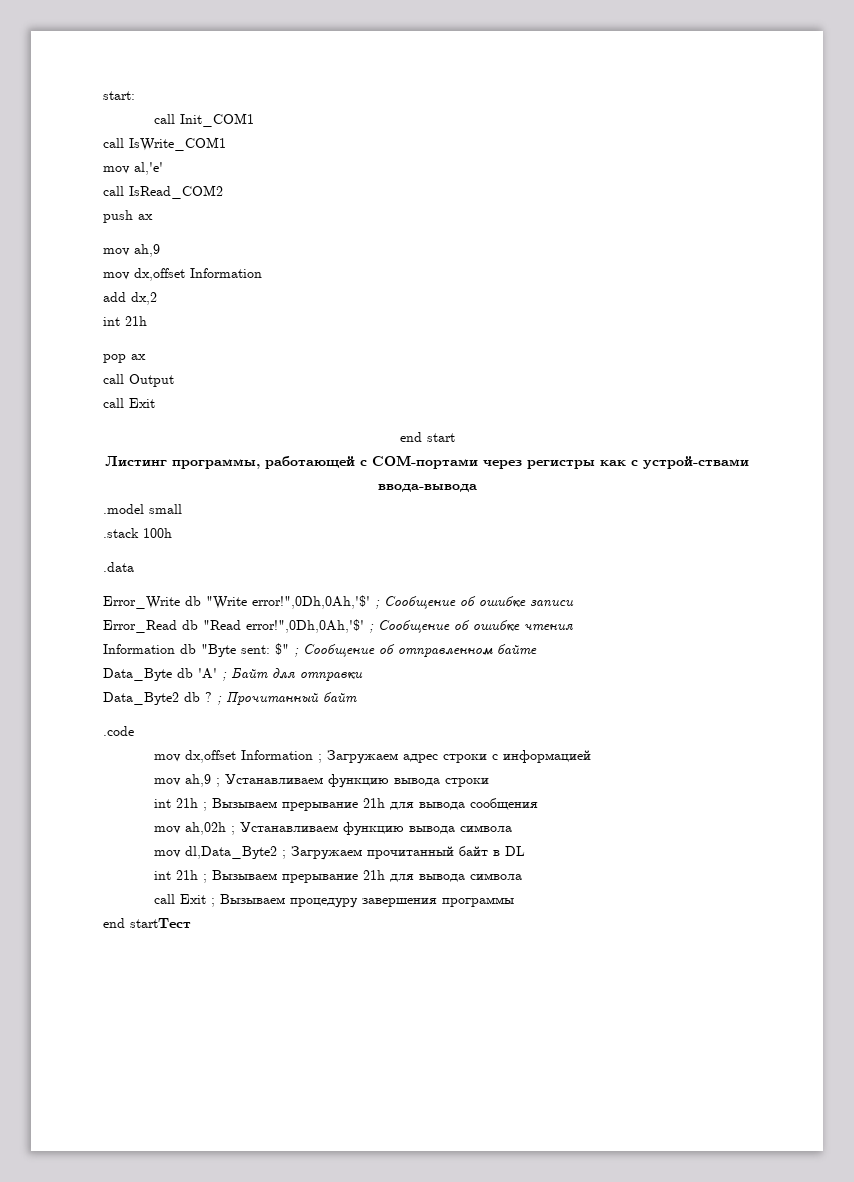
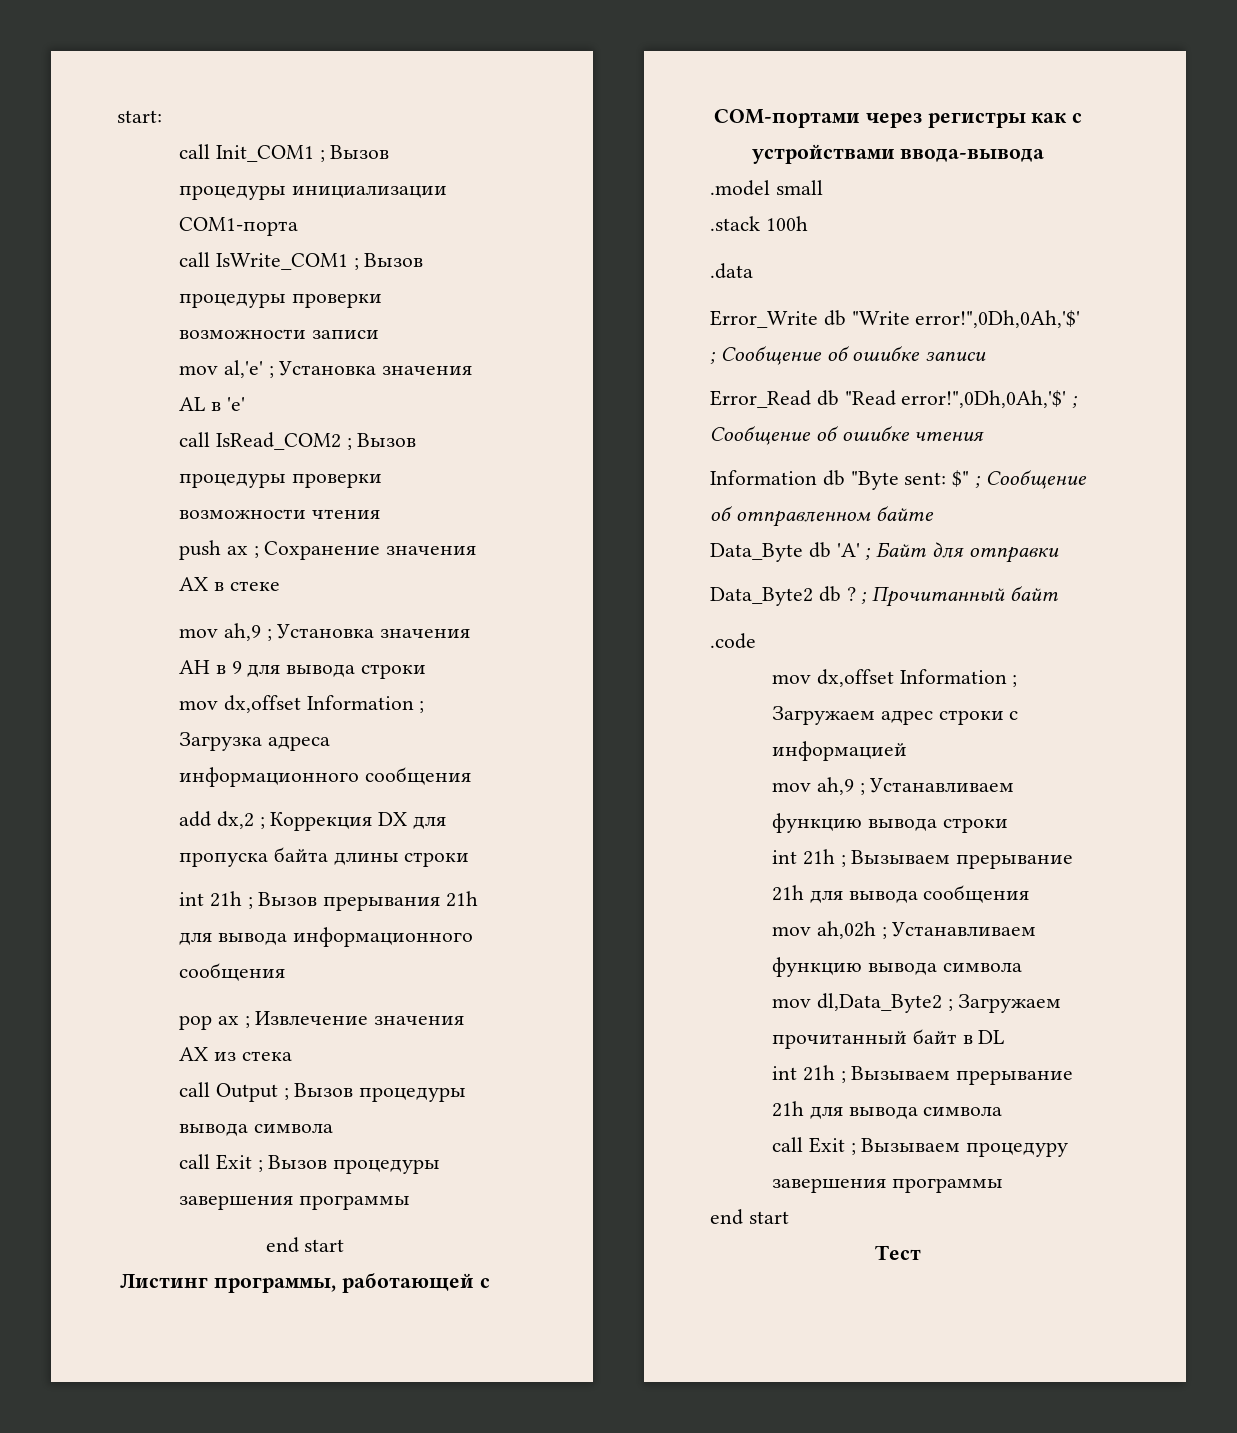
- call Init_COM1
- call IsWrite_COM1
- mov al,'e'
- call IsRead_COM2
- push ax
- mov ah,9
- mov dx,offset Information
- add dx,2
- int 21h
- pop ax
- call Output
- call Exit
+ call Init_COM1 ; Вызов процедуры инициализации COM1-порта
+ call IsWrite_COM1 ; Вызов процедуры проверки возможности записи
+ mov al,'e' ; Установка значения AL в 'e'
+ call IsRead_COM2 ; Вызов процедуры проверки возможности чтения
+ push ax ; Сохранение значения AX в стеке
+ mov ah,9 ; Установка значения AH в 9 для вывода строки
+ mov dx,offset Information ; Загрузка адреса информационного сообщения
+ add dx,2 ; Коррекция DX для пропуска байта длины строки
+ int 21h ; Вызов прерывания 21h для вывода информационного сообщения
+ pop ax ; Извлечение значения AX из стека
+ call Output ; Вызов процедуры вывода символа
+ call Exit ; Вызов процедуры завершения программы
- Листинг программы, работающей с COM-портами через регистры как с устрой-ствами ввода-вывода
+ Листинг программы, работающей с COM-портами через регистры как с устройствами ввода-вывода
  call Exit ; Вызываем процедуру завершения программы
- end startТест
+ end start
+ Тест

